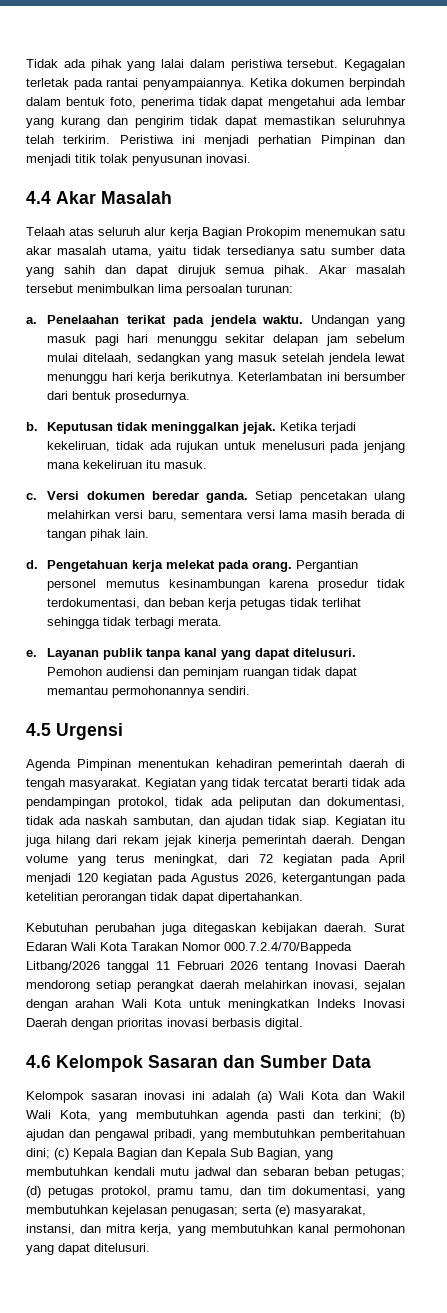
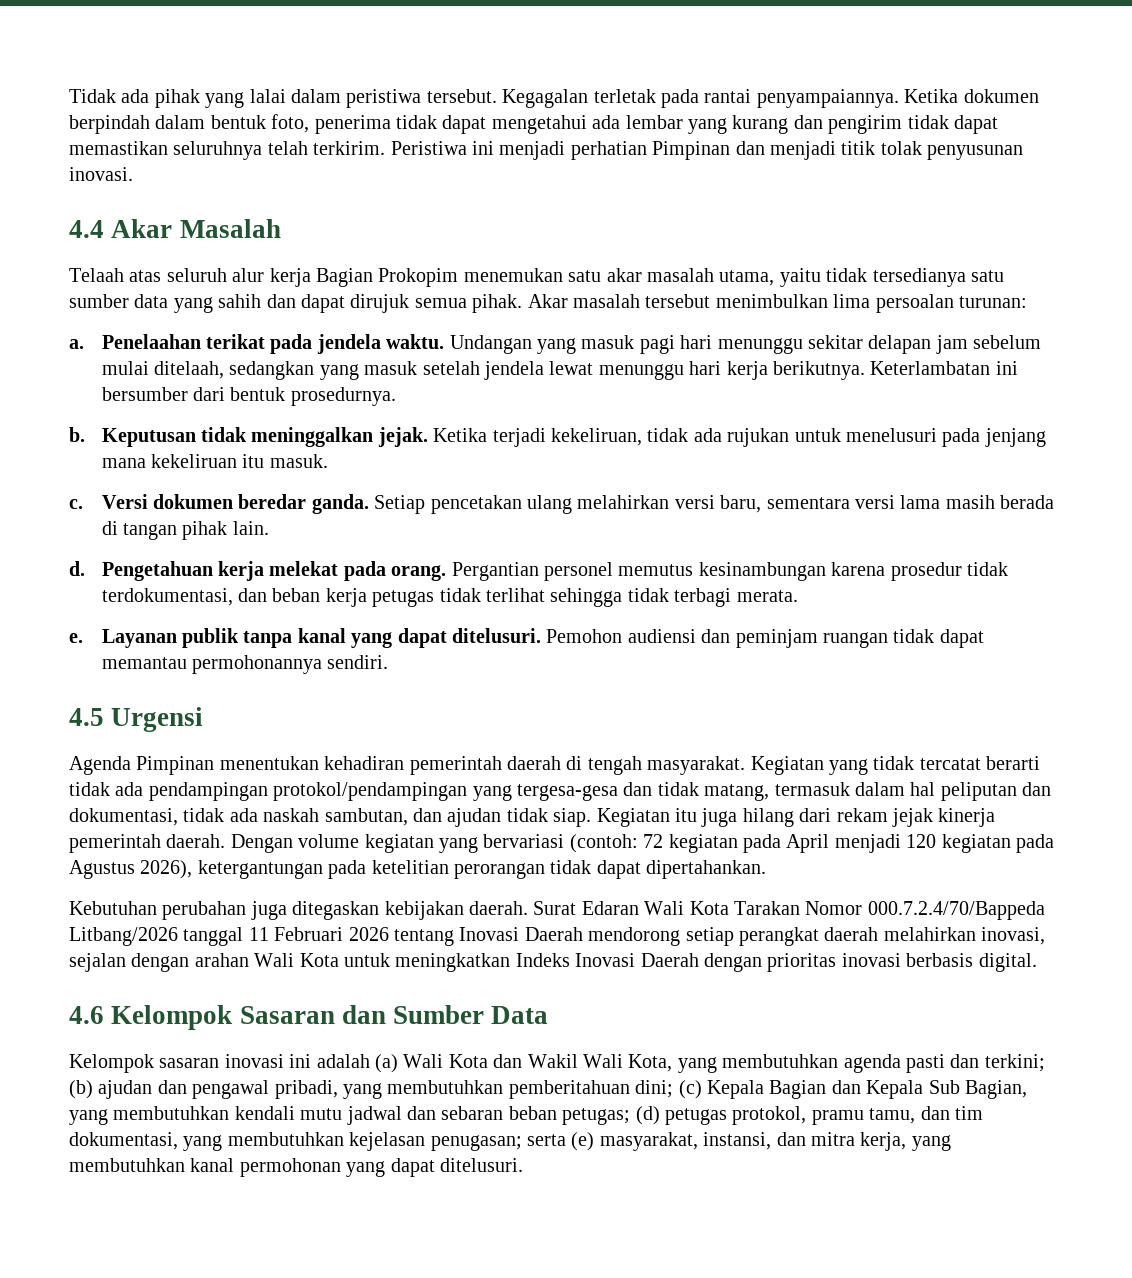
- Kegiatan yang tidak tercatat berarti tidak ada pendampingan protokol, tidak ada peliputan dan dokumentasi, tidak ada naskah sambutan, dan ajudan tidak siap.
+ Kegiatan yang tidak tercatat berarti tidak ada pendampingan protokol/pendampingan yang tergesa-gesa dan tidak matang, termasuk dalam hal peliputan dan dokumentasi, tidak ada naskah sambutan, dan ajudan tidak siap.
- Dengan volume yang terus meningkat, dari 72 kegiatan pada April menjadi 120 kegiatan pada Agustus 2026, ketergantungan pada ketelitian perorangan tidak dapat dipertahankan.
+ Dengan volume kegiatan yang bervariasi (contoh: 72 kegiatan pada April menjadi 120 kegiatan pada Agustus 2026), ketergantungan pada ketelitian perorangan tidak dapat dipertahankan.

